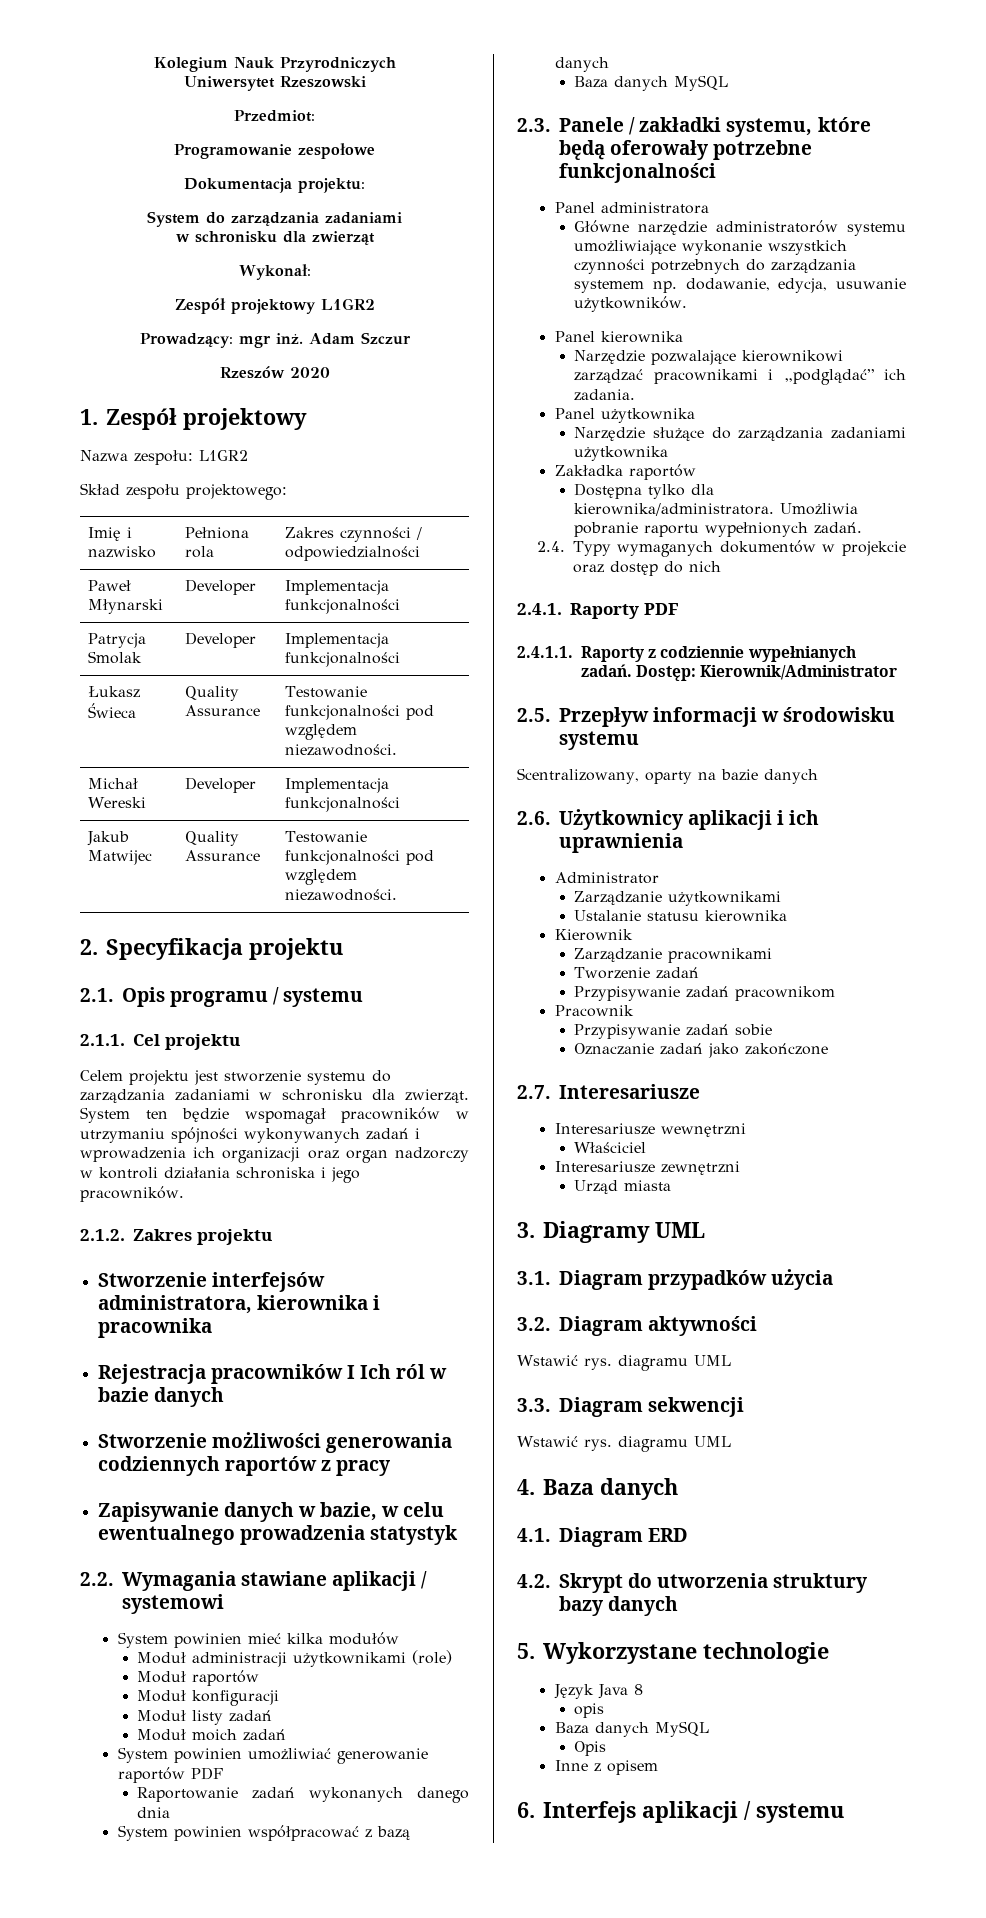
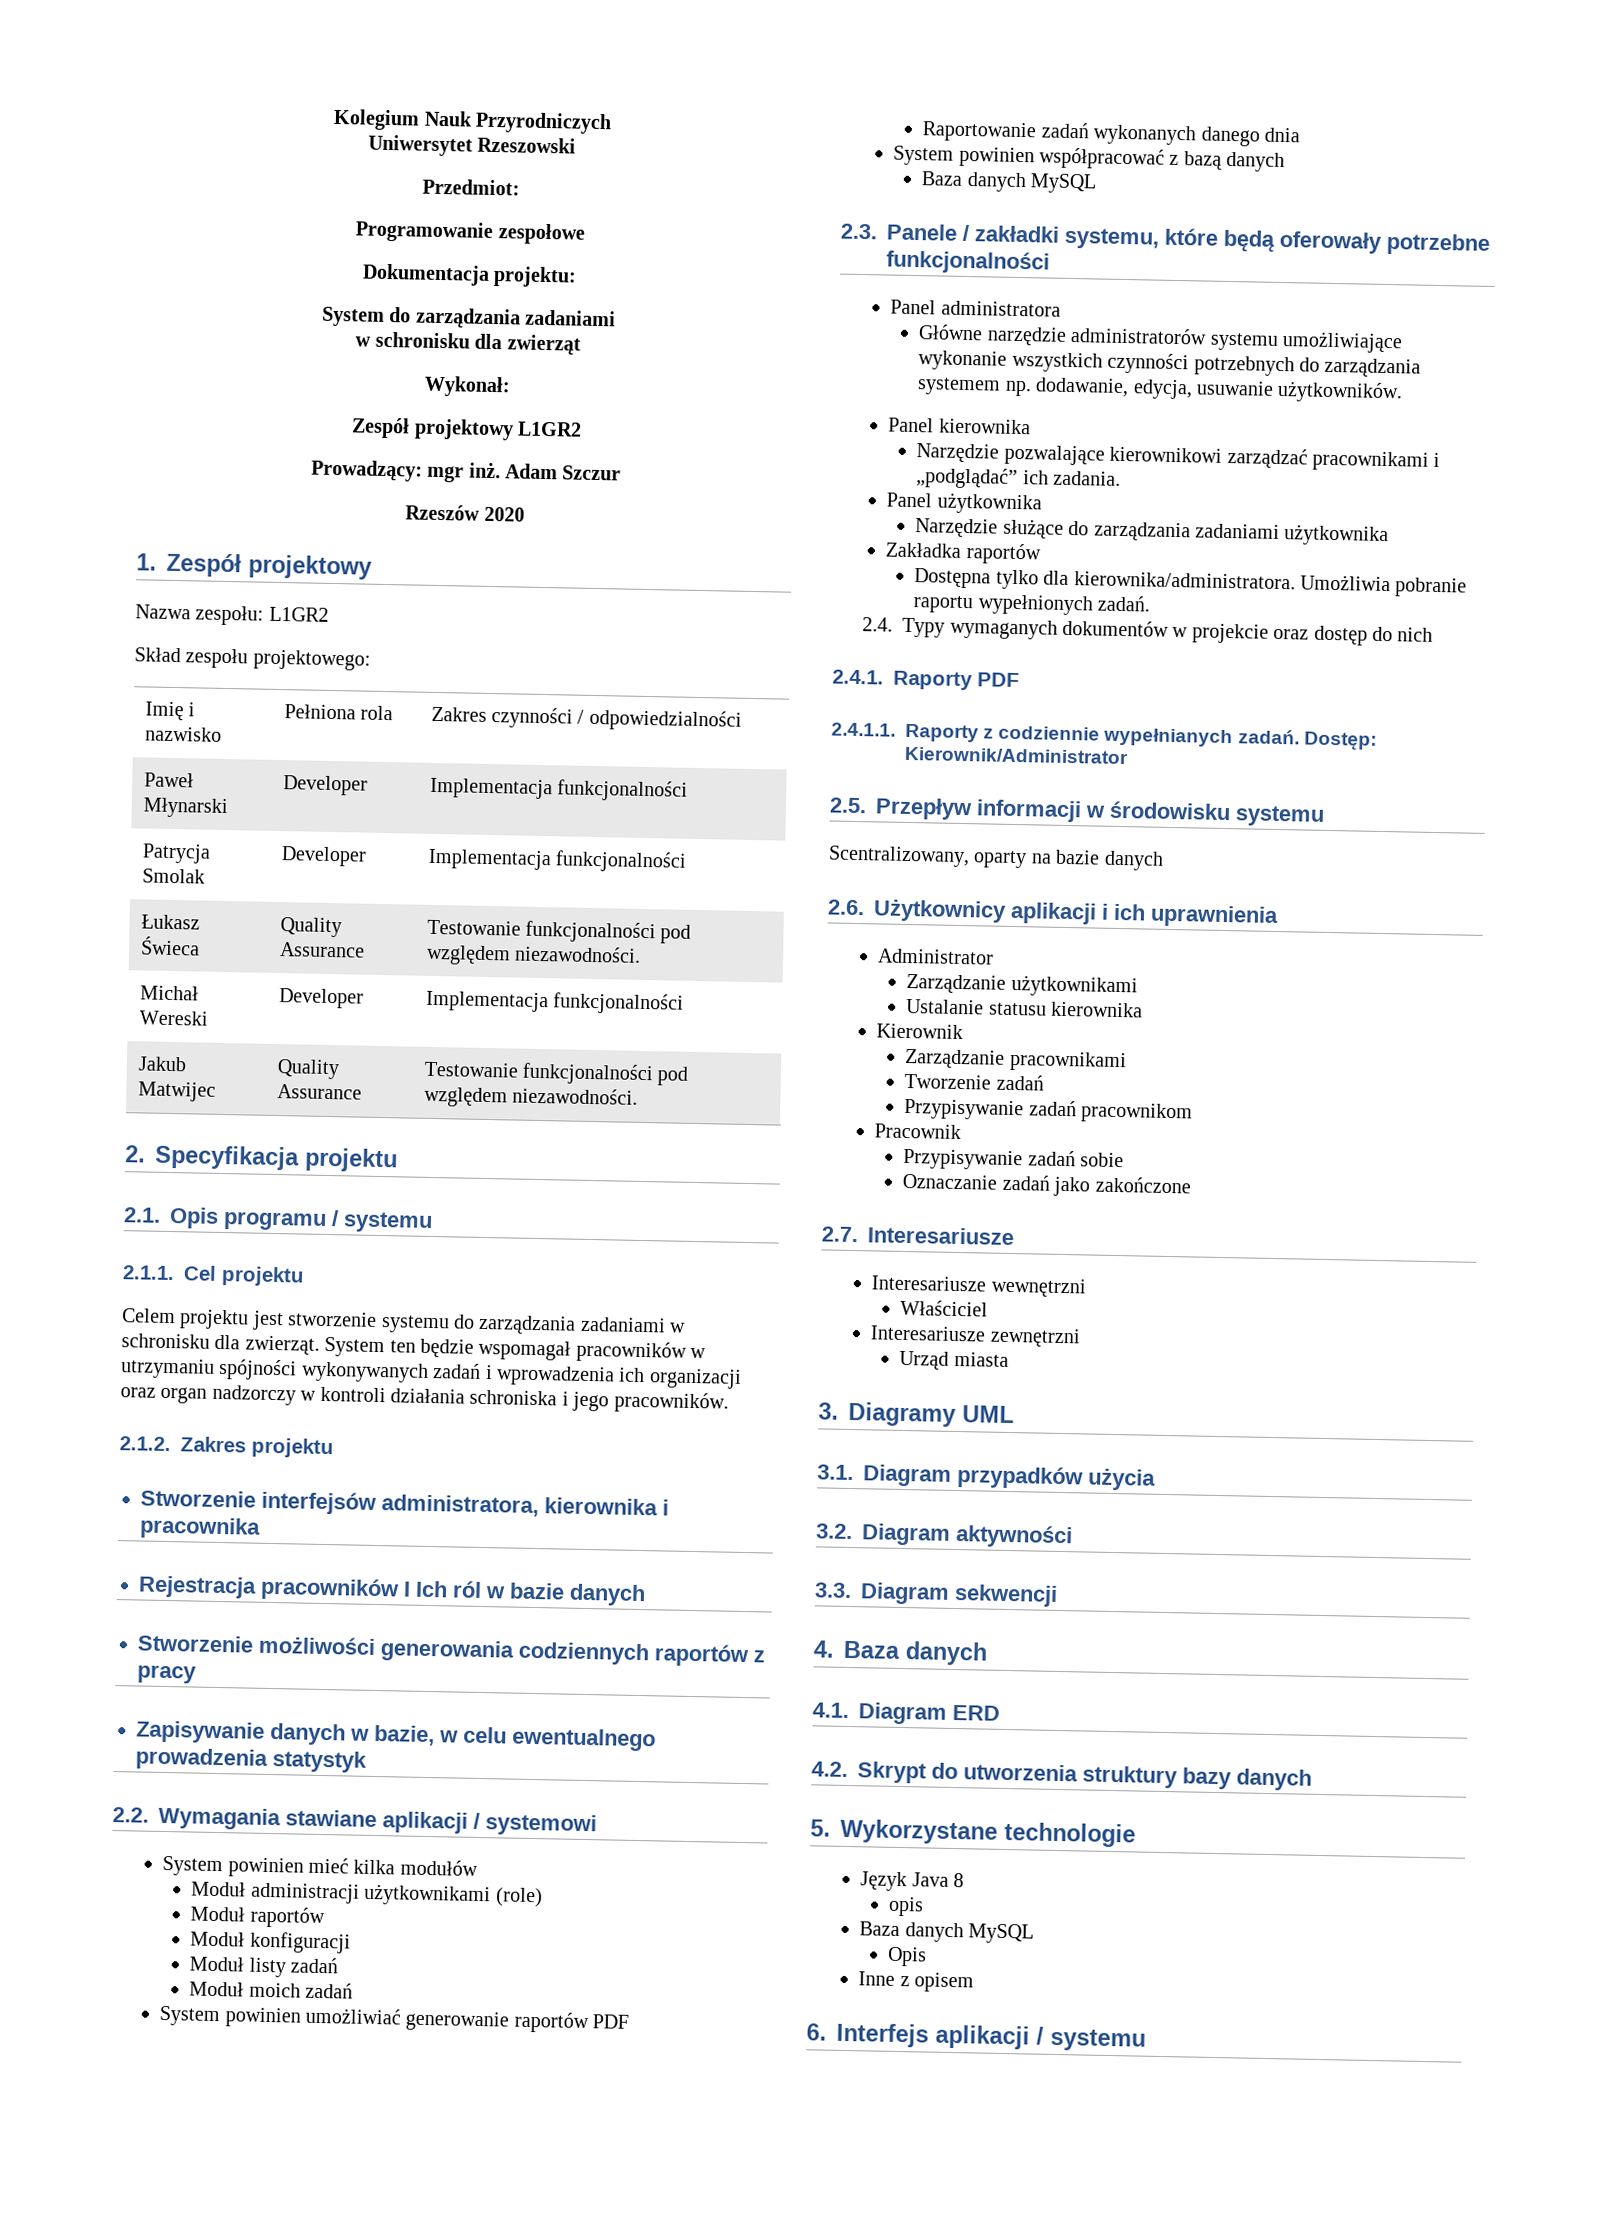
  3.2. Diagram aktywności
- Wstawić rys. diagramu UML
  3.3. Diagram sekwencji
- Wstawić rys. diagramu UML

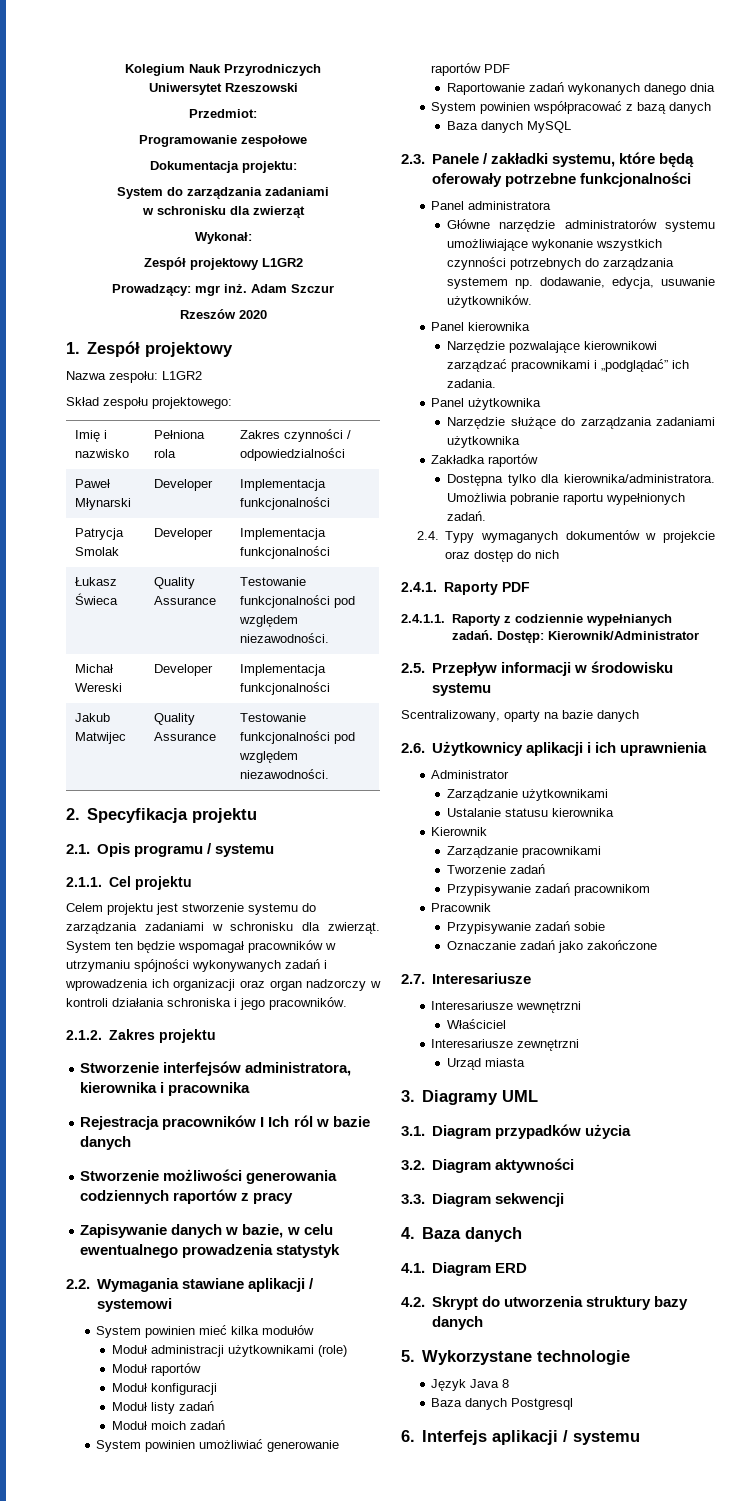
- opis
- Baza danych MySQL
- Opis
- Inne z opisem
+ Baza danych Postgresql

